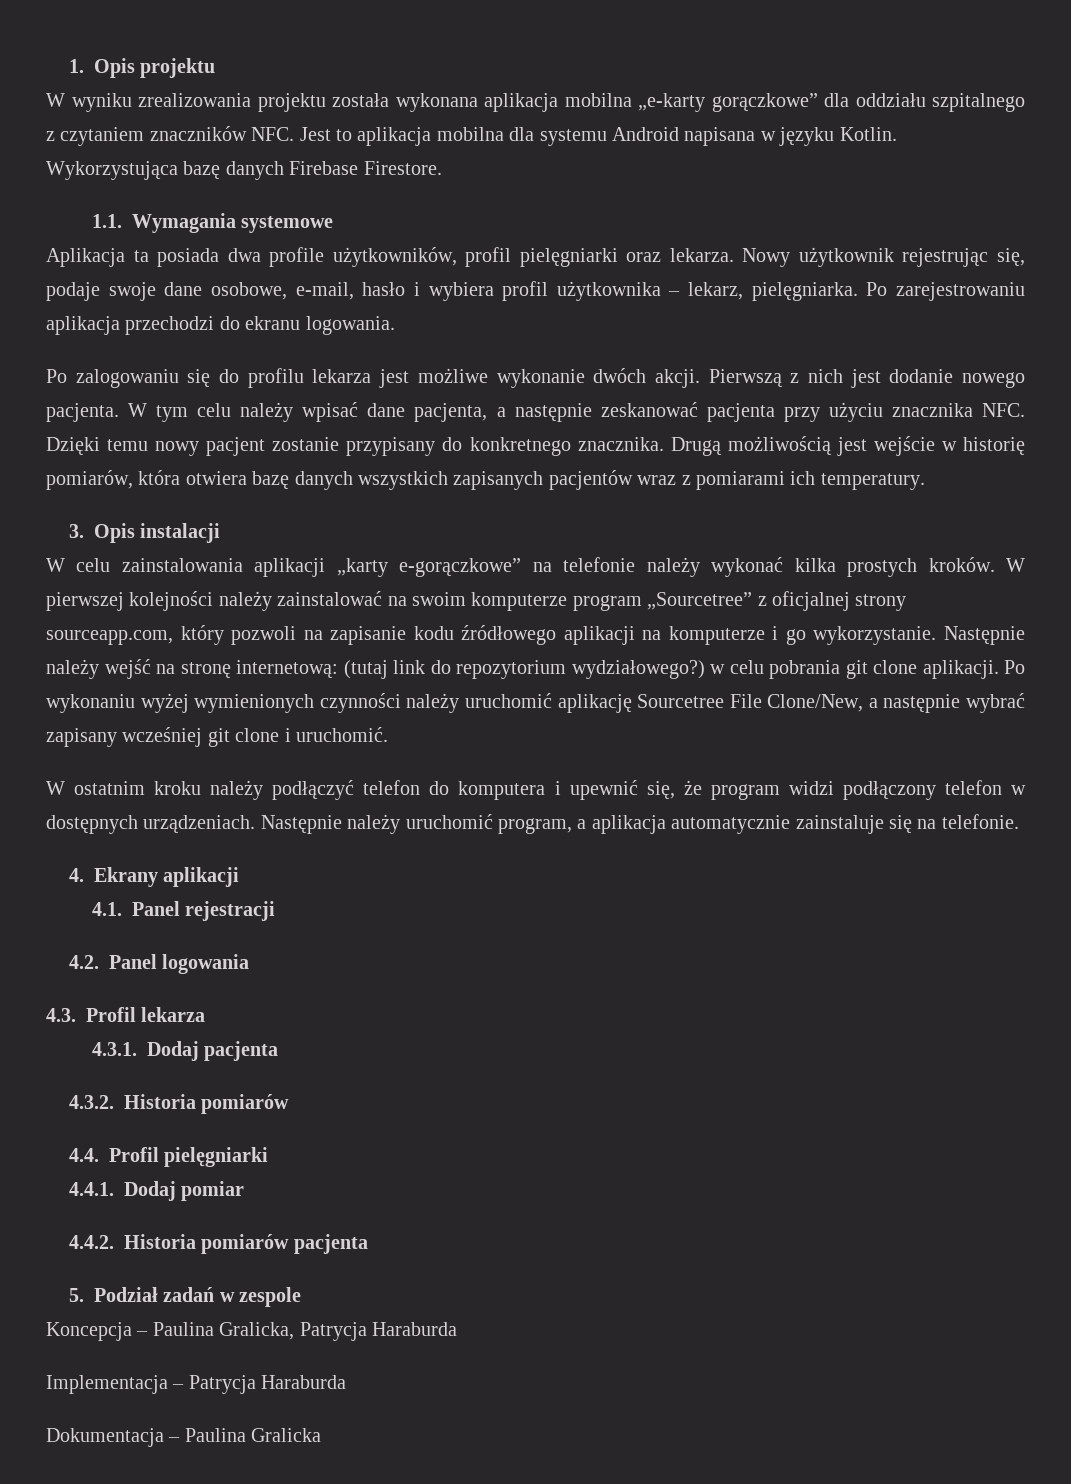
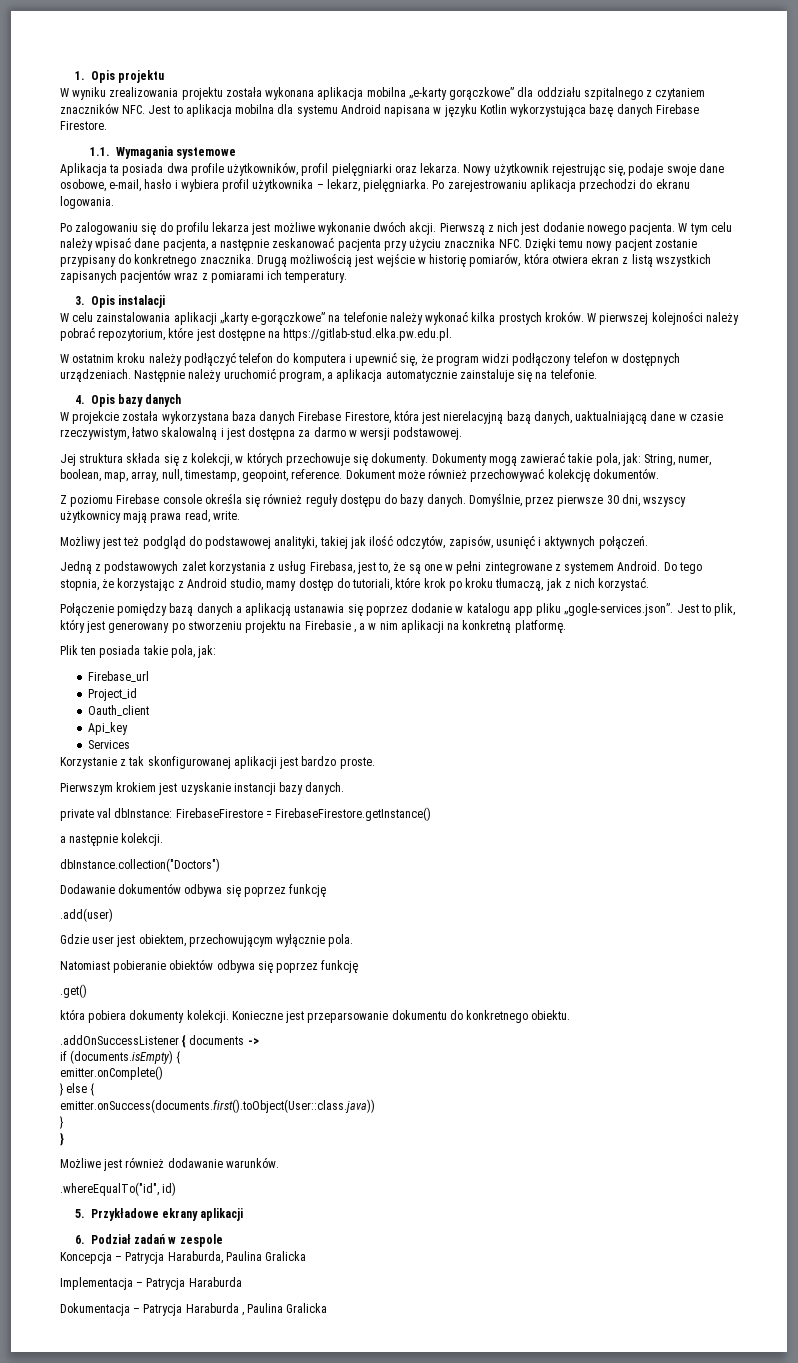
- W wyniku zrealizowania projektu została wykonana aplikacja mobilna „e-karty gorączkowe” dla oddziału szpitalnego z czytaniem znaczników NFC. Jest to aplikacja mobilna dla systemu Android napisana w języku Kotlin. Wykorzystująca bazę danych Firebase Firestore.
+ W wyniku zrealizowania projektu została wykonana aplikacja mobilna „e-karty gorączkowe” dla oddziału szpitalnego z czytaniem znaczników NFC. Jest to aplikacja mobilna dla systemu Android napisana w języku Kotlin wykorzystująca bazę danych Firebase Firestore.
- Drugą możliwością jest wejście w historię pomiarów, która otwiera bazę danych wszystkich zapisanych pacjentów wraz z pomiarami ich temperatury.
+ Drugą możliwością jest wejście w historię pomiarów, która otwiera ekran z listą wszystkich zapisanych pacjentów wraz z pomiarami ich temperatury.
- W pierwszej kolejności należy zainstalować na swoim komputerze program „Sourcetree” z oficjalnej strony sourceapp.com, który pozwoli na zapisanie kodu źródłowego aplikacji na komputerze i go wykorzystanie. Następnie należy wejść na stronę internetową: (tutaj link do repozytorium wydziałowego?) w celu pobrania git clone aplikacji. Po wykonaniu wyżej wymienionych czynności należy uruchomić aplikację Sourcetree File Clone/New, a następnie wybrać zapisany wcześniej git clone i uruchomić.
+ W pierwszej kolejności należy pobrać repozytorium, które jest dostępne na https://gitlab-stud.elka.pw.edu.pl.
- 4. Ekrany aplikacji
- 4.1. Panel rejestracji
- 4.2. Panel logowania
- 4.3. Profil lekarza
- 4.3.1. Dodaj pacjenta
- 4.3.2. Historia pomiarów
- 4.4. Profil pielęgniarki
- 4.4.1. Dodaj pomiar
- 4.4.2. Historia pomiarów pacjenta
- 5. Podział zadań w zespole
+ 4. Opis bazy danych
+ W projekcie została wykorzystana baza danych Firebase Firestore, która jest nierelacyjną bazą danych, uaktualniającą dane w czasie rzeczywistym, łatwo skalowalną i jest dostępna za darmo w wersji podstawowej.
+ Jej struktura składa się z kolekcji, w których przechowuje się dokumenty. Dokumenty mogą zawierać takie pola, jak: String, numer, boolean, map, array, null, timestamp, geopoint, reference. Dokument może również przechowywać kolekcję dokumentów.
+ Z poziomu Firebase console określa się również reguły dostępu do bazy danych. Domyślnie, przez pierwsze 30 dni, wszyscy użytkownicy mają prawa read, write.
+ Możliwy jest też podgląd do podstawowej analityki, takiej jak ilość odczytów, zapisów, usunięć i aktywnych połączeń.
+ Jedną z podstawowych zalet korzystania z usług Firebasa, jest to, że są one w pełni zintegrowane z systemem Android. Do tego stopnia, że korzystając z Android studio, mamy dostęp do tutoriali, które krok po kroku tłumaczą, jak z nich korzystać.
+ Połączenie pomiędzy bazą danych a aplikacją ustanawia się poprzez dodanie w katalogu app pliku „gogle-services.json”. Jest to plik, który jest generowany po stworzeniu projektu na Firebasie , a w nim aplikacji na konkretną platformę.
+ Plik ten posiada takie pola, jak:
+ Firebase_url
+ Project_id
+ Oauth_client
+ Api_key
+ Services
+ Korzystanie z tak skonfigurowanej aplikacji jest bardzo proste.
+ Pierwszym krokiem jest uzyskanie instancji bazy danych.
+ private val dbInstance: FirebaseFirestore = FirebaseFirestore.getInstance()
+ a następnie kolekcji.
+ dbInstance.collection("Doctors")
+ Dodawanie dokumentów odbywa się poprzez funkcję
+ .add(user)
+ Gdzie user jest obiektem, przechowującym wyłącznie pola.
+ Natomiast pobieranie obiektów odbywa się poprzez funkcję
+ .get()
+ która pobiera dokumenty kolekcji. Konieczne jest przeparsowanie dokumentu do konkretnego obiektu.
+ .addOnSuccessListener { documents ->
+ if (documents.isEmpty) {
+ emitter.onComplete()
+ } else {
+ emitter.onSuccess(documents.first().toObject(User::class.java))
+ }
+ }
+ Możliwe jest również dodawanie warunków.
+ .whereEqualTo("id", id)
+ 5. Przykładowe ekrany aplikacji
+ 6. Podział zadań w zespole
- Koncepcja – Paulina Gralicka, Patrycja Haraburda
+ Koncepcja – Patrycja Haraburda, Paulina Gralicka
- Dokumentacja – Paulina Gralicka
+ Dokumentacja – Patrycja Haraburda , Paulina Gralicka

